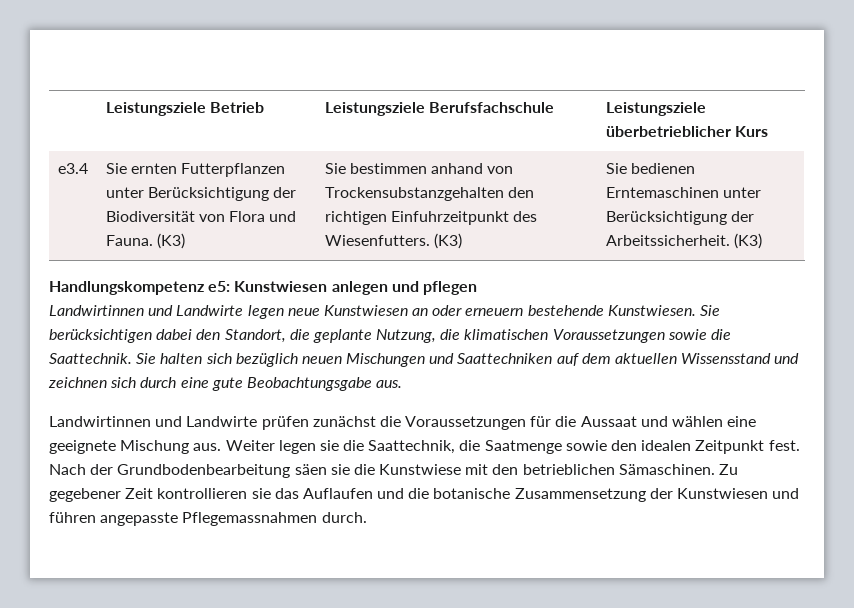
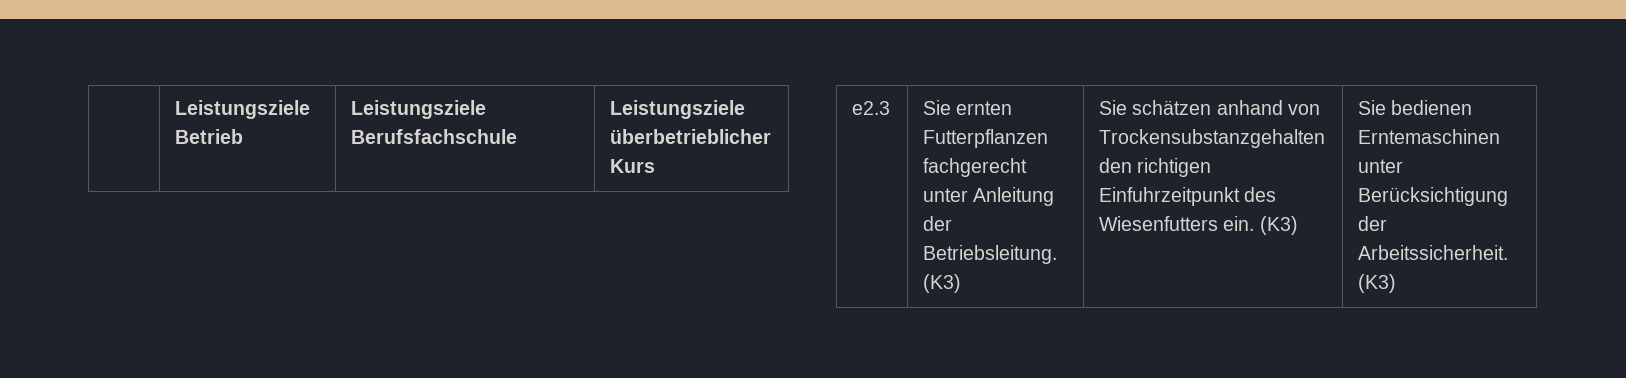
- e3.4 | Sie ernten Futterpflanzen unter Berücksichtigung der Biodiversität von Flora und Fauna. (K3) | Sie bestimmen anhand von Trockensubstanzgehalten den richtigen Einfuhrzeitpunkt des Wiesenfutters. (K3) | Sie bedienen Erntemaschinen unter Berücksichtigung der Arbeitssicherheit. (K3)
+ e2.3 | Sie ernten Futterpflanzen fachgerecht unter Anleitung der Betriebsleitung. (K3) | Sie schätzen anhand von Trockensubstanzgehalten den richtigen Einfuhrzeitpunkt des Wiesenfutters ein. (K3) | Sie bedienen Erntemaschinen unter Berücksichtigung der Arbeitssicherheit. (K3)
- Handlungskompetenz e5: Kunstwiesen anlegen und pflegen
- Landwirtinnen und Landwirte legen neue Kunstwiesen an oder erneuern bestehende Kunstwiesen. Sie berücksichtigen dabei den Standort, die geplante Nutzung, die klimatischen Voraussetzungen sowie die Saattechnik. Sie halten sich bezüglich neuen Mischungen und Saattechniken auf dem aktuellen Wissensstand und zeichnen sich durch eine gute Beobachtungsgabe aus.
- Landwirtinnen und Landwirte prüfen zunächst die Voraussetzungen für die Aussaat und wählen eine geeignete Mischung aus. Weiter legen sie die Saattechnik, die Saatmenge sowie den idealen Zeitpunkt fest. Nach der Grundbodenbearbeitung säen sie die Kunstwiese mit den betrieblichen Sämaschinen. Zu gegebener Zeit kontrollieren sie das Auflaufen und die botanische Zusammensetzung der Kunstwiesen und führen angepasste Pflegemassnahmen durch.

